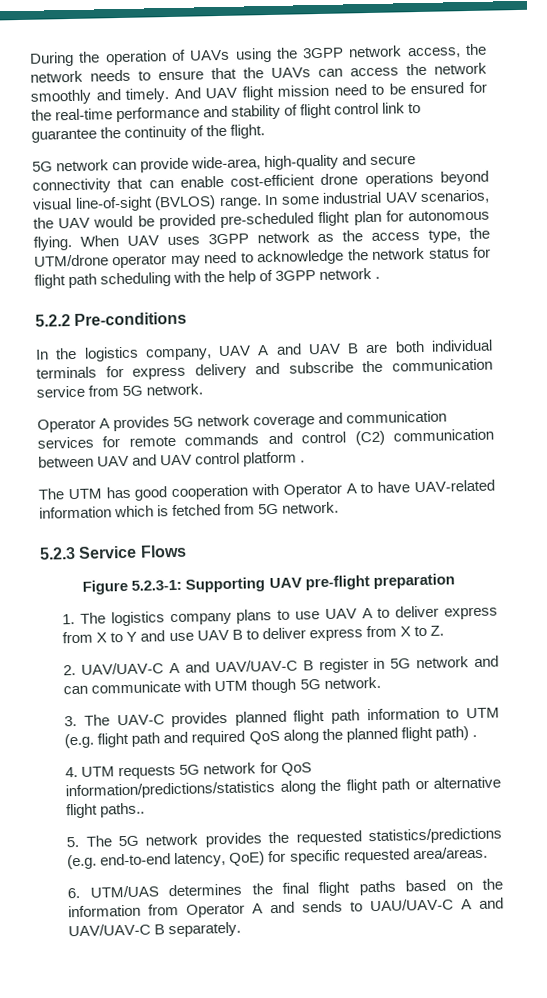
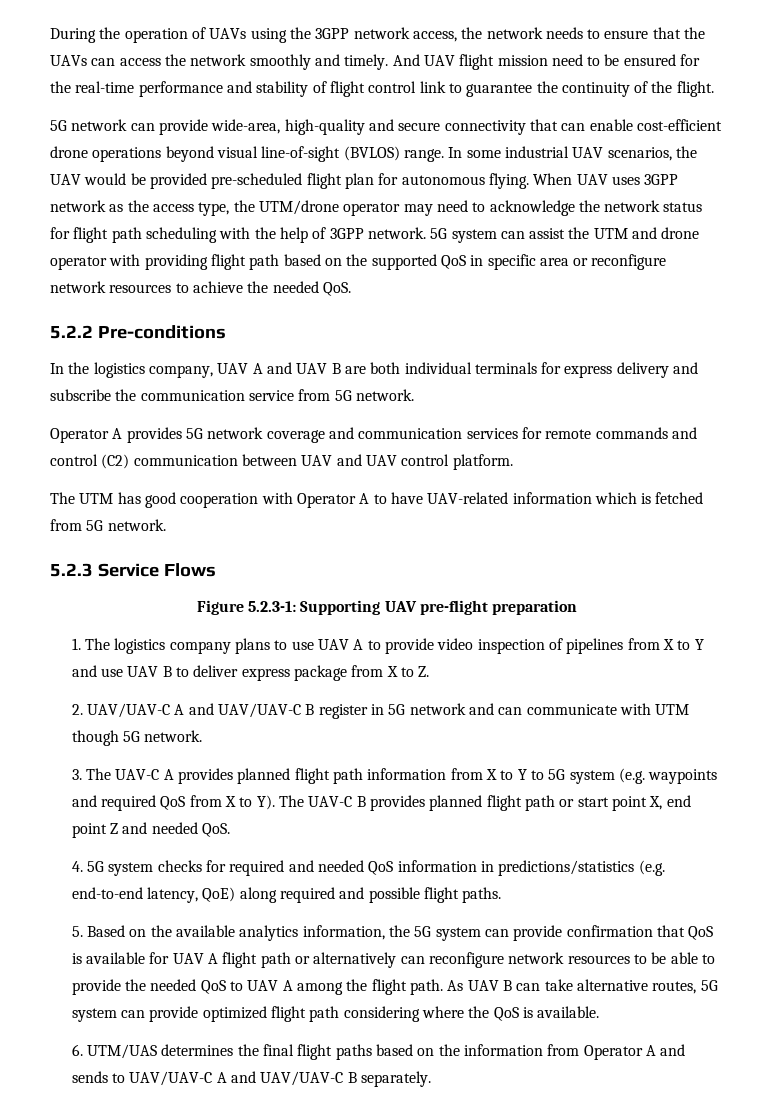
- When UAV uses 3GPP network as the access type, the UTM/drone operator may need to acknowledge the network status for flight path scheduling with the help of 3GPP network .
+ When UAV uses 3GPP network as the access type, the UTM/drone operator may need to acknowledge the network status for flight path scheduling with the help of 3GPP network. 5G system can assist the UTM and drone operator with providing flight path based on the supported QoS in specific area or reconfigure network resources to achieve the needed QoS.
- Operator A provides 5G network coverage and communication services for remote commands and control (C2) communication between UAV and UAV control platform .
+ Operator A provides 5G network coverage and communication services for remote commands and control (C2) communication between UAV and UAV control platform.
- 1. The logistics company plans to use UAV A to deliver express from X to Y and use UAV B to deliver express from X to Z.
+ 1. The logistics company plans to use UAV A to provide video inspection of pipelines from X to Y and use UAV B to deliver express package from X to Z.
- 3. The UAV-C provides planned flight path information to UTM (e.g. flight path and required QoS along the planned flight path) .
- 4. UTM requests 5G network for QoS information/predictions/statistics along the flight path or alternative flight paths..
- 5. The 5G network provides the requested statistics/predictions (e.g. end-to-end latency, QoE) for specific requested area/areas.
+ 3. The UAV-C A provides planned flight path information from X to Y to 5G system (e.g. waypoints and required QoS from X to Y). The UAV-C B provides planned flight path or start point X, end point Z and needed QoS.
+ 4. 5G system checks for required and needed QoS information in predictions/statistics (e.g. end-to-end latency, QoE) along required and possible flight paths.
+ 5. Based on the available analytics information, the 5G system can provide confirmation that QoS is available for UAV A flight path or alternatively can reconfigure network resources to be able to provide the needed QoS to UAV A among the flight path. As UAV B can take alternative routes, 5G system can provide optimized flight path considering where the QoS is available.
- 6. UTM/UAS determines the final flight paths based on the information from Operator A and sends to UAU/UAV-C A and UAV/UAV-C B separately.
+ 6. UTM/UAS determines the final flight paths based on the information from Operator A and sends to UAV/UAV-C A and UAV/UAV-C B separately.

